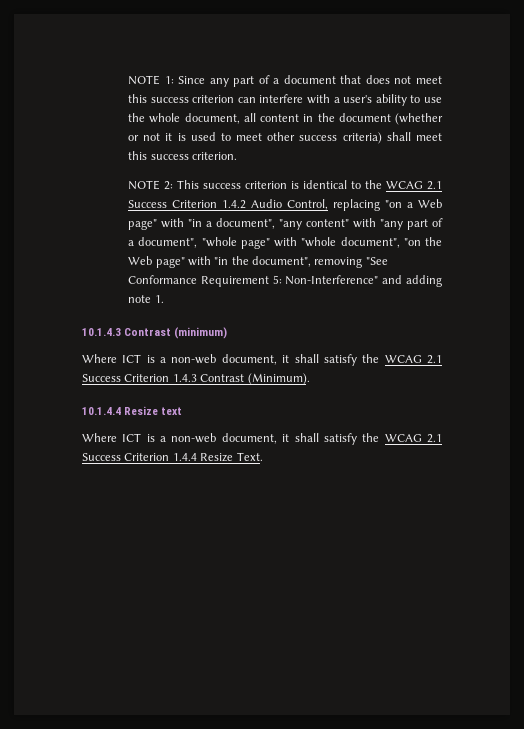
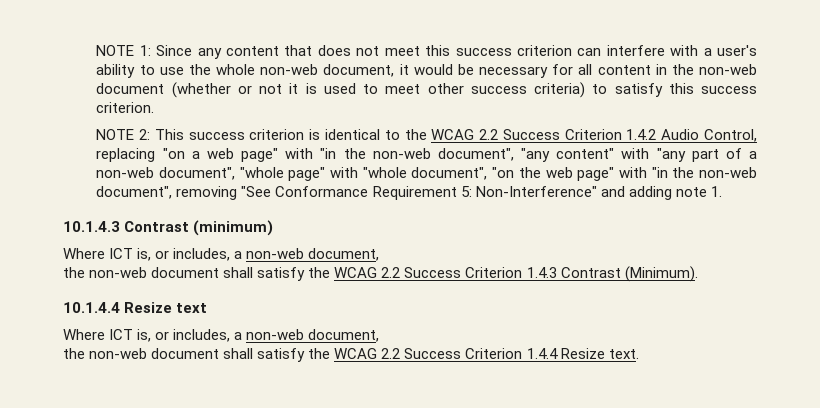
- NOTE 1: Since any part of a document that does not meet this success criterion can interfere with a user's ability to use the whole document, all content in the document (whether or not it is used to meet other success criteria) shall meet this success criterion.
+ NOTE 1: Since any content that does not meet this success criterion can interfere with a user's ability to use the whole non-web document, it would be necessary for all content in the non-web document (whether or not it is used to meet other success criteria) to satisfy this success criterion.
- NOTE 2: This success criterion is identical to the WCAG 2.1 Success Criterion 1.4.2 Audio Control, replacing "on a Web page" with "in a document", "any content" with "any part of a document", "whole page" with "whole document", "on the Web page" with "in the document", removing "See Conformance Requirement 5: Non-Interference" and adding note 1.
+ NOTE 2: This success criterion is identical to the WCAG 2.2 Success Criterion 1.4.2 Audio Control, replacing "on a web page" with "in the non-web document", "any content" with "any part of a non-web document", "whole page" with "whole document", "on the web page" with "in the non-web document", removing "See Conformance Requirement 5: Non-Interference" and adding note 1.
  10.1.4.3 Contrast (minimum)
- Where ICT is a non-web document, it shall satisfy the WCAG 2.1 Success Criterion 1.4.3 Contrast (Minimum).
+ Where ICT is, or includes, a non-web document,
+ the non-web document shall satisfy the WCAG 2.2 Success Criterion 1.4.3 Contrast (Minimum).
  10.1.4.4 Resize text
- Where ICT is a non-web document, it shall satisfy the WCAG 2.1 Success Criterion 1.4.4 Resize Text.
+ Where ICT is, or includes, a non-web document,
+ the non-web document shall satisfy the WCAG 2.2 Success Criterion 1.4.4 Resize text.

